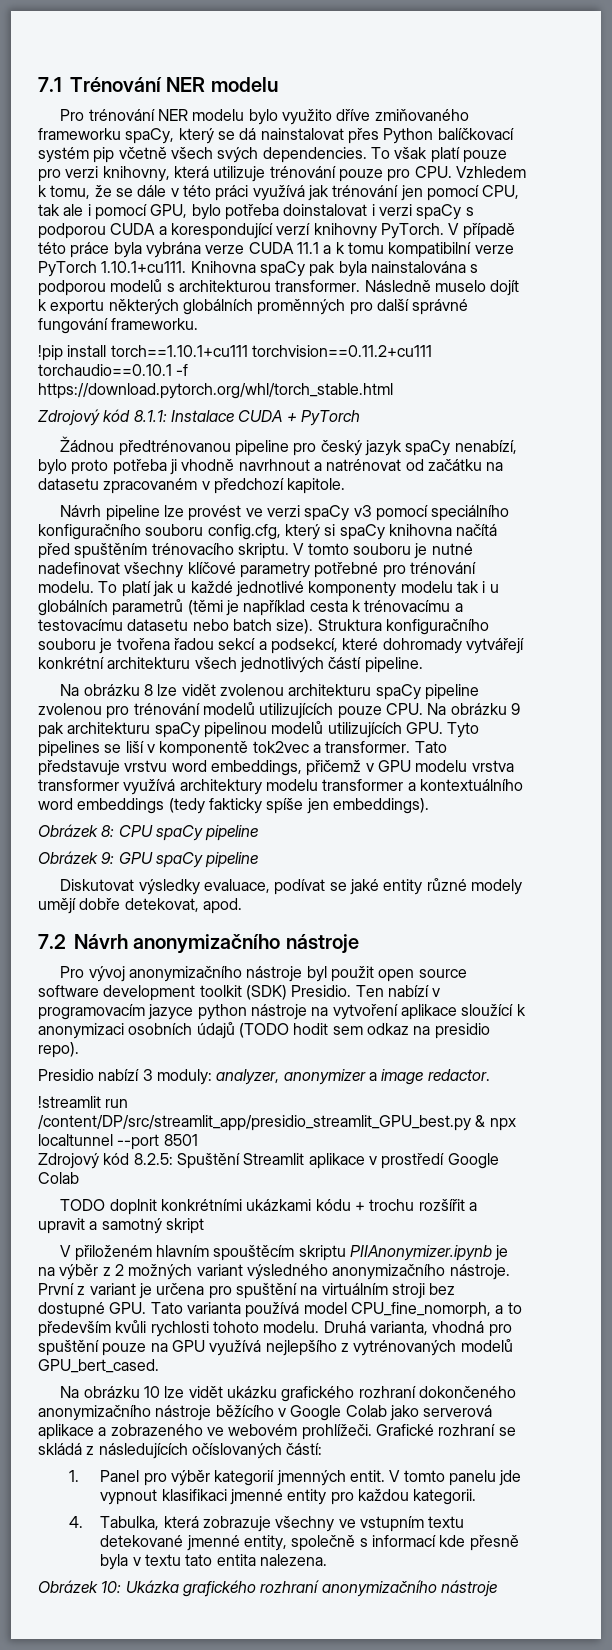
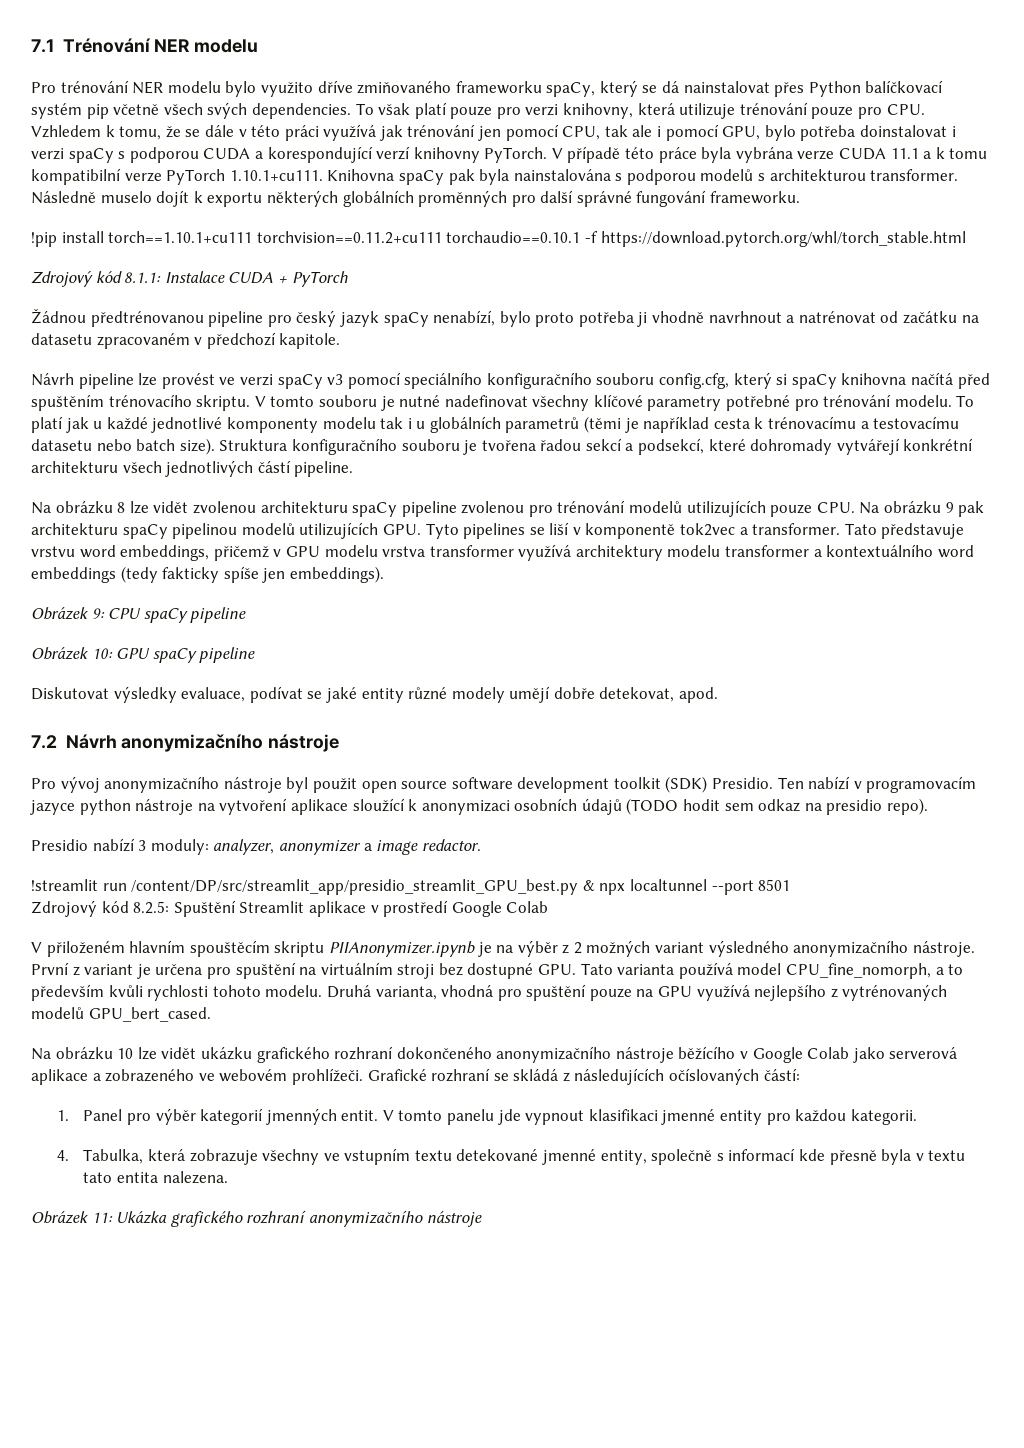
- Obrázek 8: CPU spaCy pipeline
+ Obrázek 9: CPU spaCy pipeline
- Obrázek 9: GPU spaCy pipeline
+ Obrázek 10: GPU spaCy pipeline
- TODO doplnit konkrétními ukázkami kódu + trochu rozšířit a upravit a samotný skript
- Obrázek 10: Ukázka grafického rozhraní anonymizačního nástroje
+ Obrázek 11: Ukázka grafického rozhraní anonymizačního nástroje

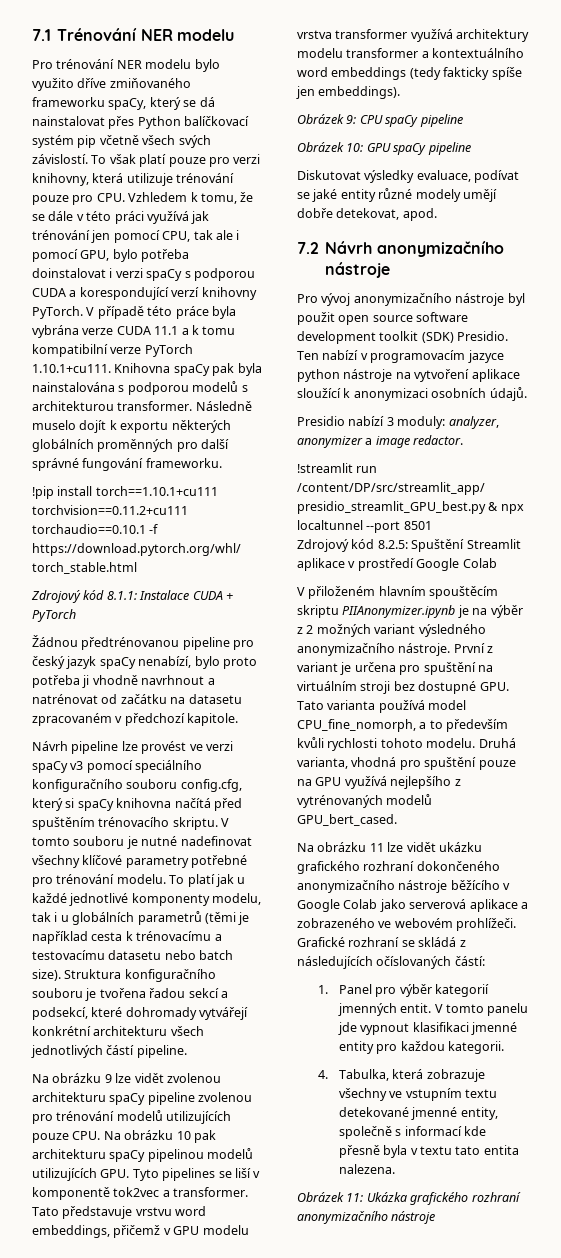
- Pro trénování NER modelu bylo využito dříve zmiňovaného frameworku spaCy, který se dá nainstalovat přes Python balíčkovací systém pip včetně všech svých dependencies.
+ Pro trénování NER modelu bylo využito dříve zmiňovaného frameworku spaCy, který se dá nainstalovat přes Python balíčkovací systém pip včetně všech svých závislostí.
- To platí jak u každé jednotlivé komponenty modelu tak i u globálních parametrů (těmi je například cesta k trénovacímu a testovacímu datasetu nebo batch size).
+ To platí jak u každé jednotlivé komponenty modelu, tak i u globálních parametrů (těmi je například cesta k trénovacímu a testovacímu datasetu nebo batch size).
- Na obrázku 8 lze vidět zvolenou architekturu spaCy pipeline zvolenou pro trénování modelů utilizujících pouze CPU. Na obrázku 9 pak architekturu spaCy pipelinou modelů utilizujících GPU. Tyto pipelines se liší v komponentě tok2vec a transformer.
+ Na obrázku 9 lze vidět zvolenou architekturu spaCy pipeline zvolenou pro trénování modelů utilizujících pouze CPU. Na obrázku 10 pak architekturu spaCy pipelinou modelů utilizujících GPU. Tyto pipelines se liší v komponentě tok2vec a transformer.
- Ten nabízí v programovacím jazyce python nástroje na vytvoření aplikace sloužící k anonymizaci osobních údajů (TODO hodit sem odkaz na presidio repo).
+ Ten nabízí v programovacím jazyce python nástroje na vytvoření aplikace sloužící k anonymizaci osobních údajů.
- Na obrázku 10 lze vidět ukázku grafického rozhraní dokončeného anonymizačního nástroje běžícího v Google Colab jako serverová aplikace a zobrazeného ve webovém prohlížeči.
+ Na obrázku 11 lze vidět ukázku grafického rozhraní dokončeného anonymizačního nástroje běžícího v Google Colab jako serverová aplikace a zobrazeného ve webovém prohlížeči.

